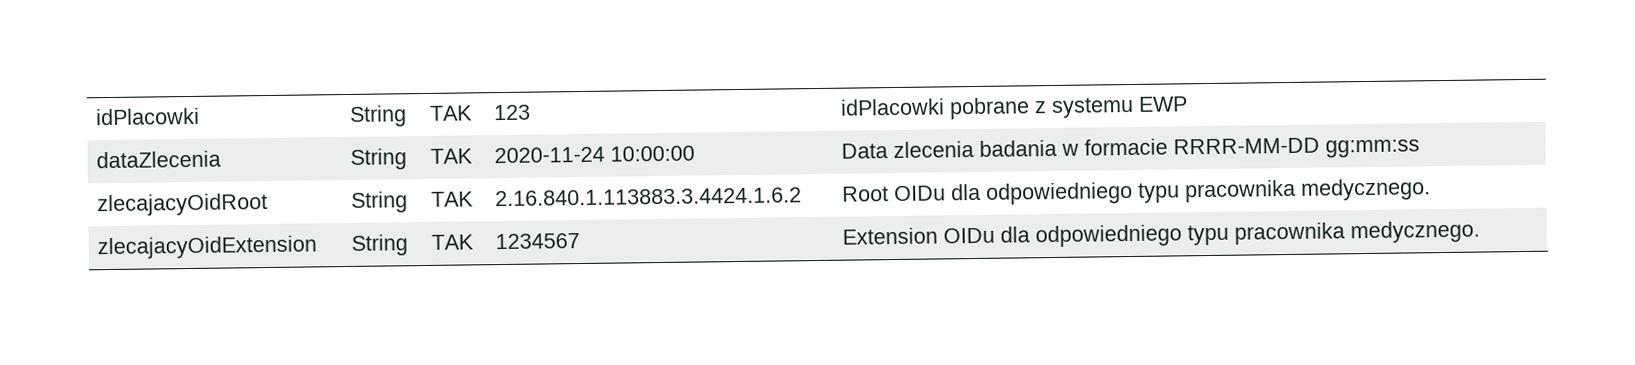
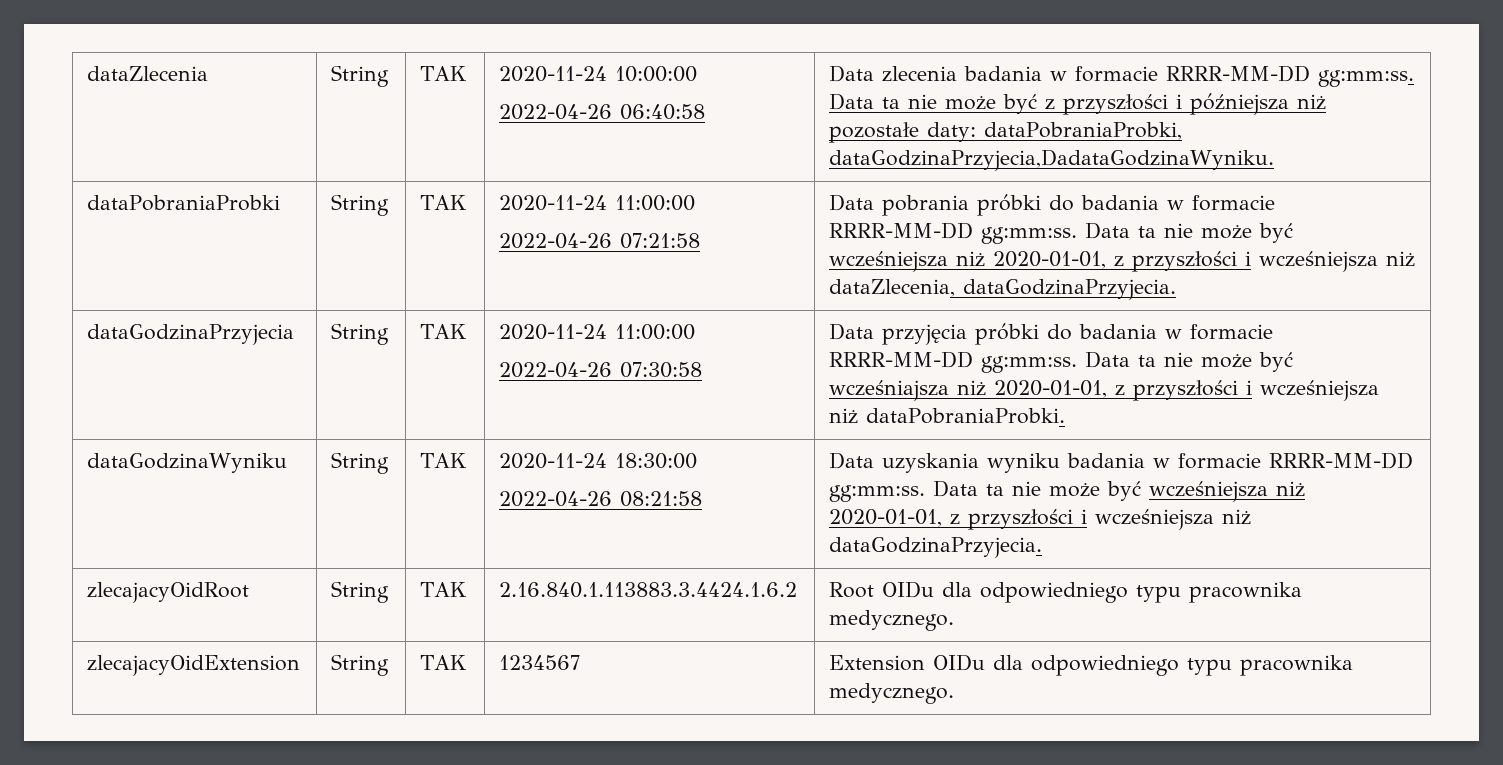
- idPlacowki | String | TAK | 123 | idPlacowki pobrane z systemu EWP
- dataZlecenia | String | TAK | 2020-11-24 10:00:00 | Data zlecenia badania w formacie RRRR-MM-DD gg:mm:ss
+ dataZlecenia | String | TAK | 2020-11-24 10:00:00
+ 2022-04-26 06:40:58 | Data zlecenia badania w formacie RRRR-MM-DD gg:mm:ss. Data ta nie może być z przyszłości i późniejsza niż pozostałe daty: dataPobraniaProbki, dataGodzinaPrzyjecia,DadataGodzinaWyniku.
+ dataPobraniaProbki | String | TAK | 2020-11-24 11:00:00
+ 2022-04-26 07:21:58 | Data pobrania próbki do badania w formacie RRRR-MM-DD gg:mm:ss. Data ta nie może być wcześniejsza niż 2020-01-01, z przyszłości i wcześniejsza niż dataZlecenia, dataGodzinaPrzyjecia.
+ dataGodzinaPrzyjecia | String | TAK | 2020-11-24 11:00:00
+ 2022-04-26 07:30:58 | Data przyjęcia próbki do badania w formacie RRRR-MM-DD gg:mm:ss. Data ta nie może być wcześniajsza niż 2020-01-01, z przyszłości i wcześniejsza niż dataPobraniaProbki.
+ dataGodzinaWyniku | String | TAK | 2020-11-24 18:30:00
+ 2022-04-26 08:21:58 | Data uzyskania wyniku badania w formacie RRRR-MM-DD gg:mm:ss. Data ta nie może być wcześniejsza niż 2020-01-01, z przyszłości i wcześniejsza niż dataGodzinaPrzyjecia.

